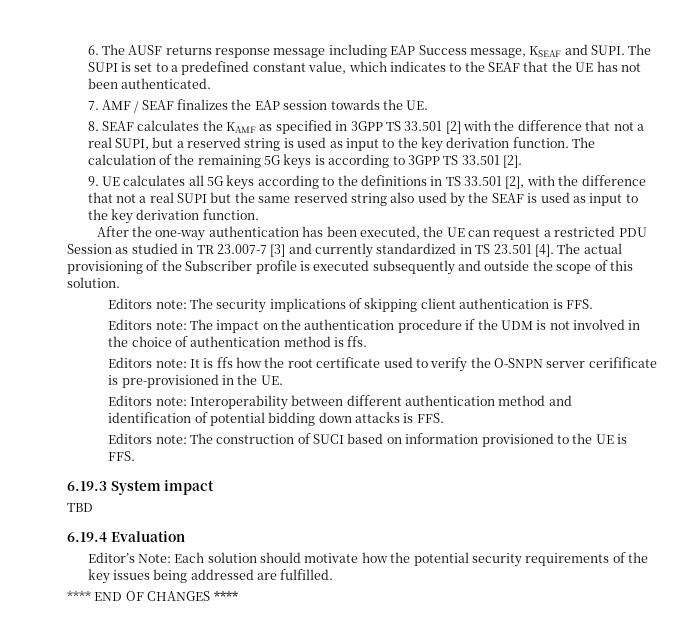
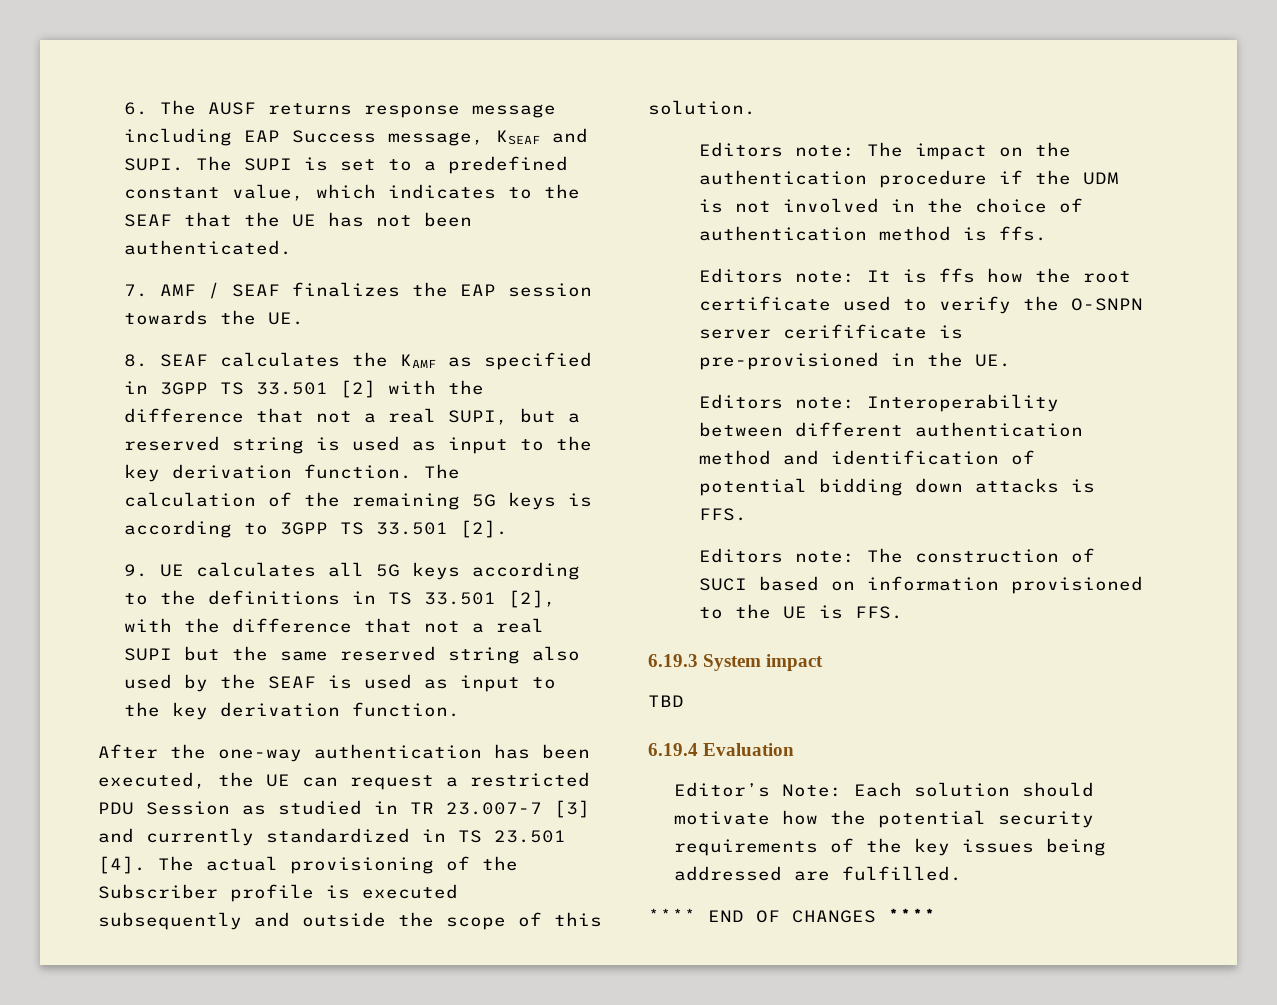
- Editors note: The security implications of skipping client authentication is FFS.

